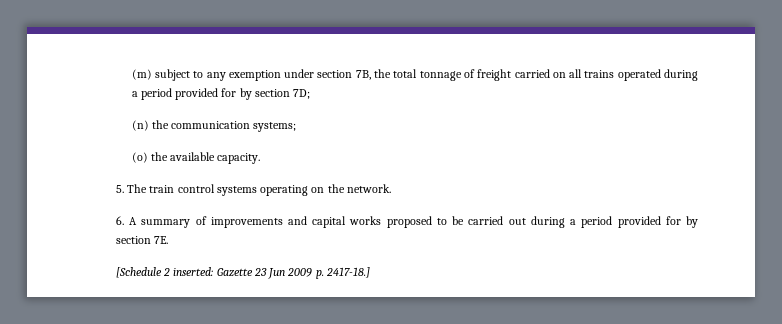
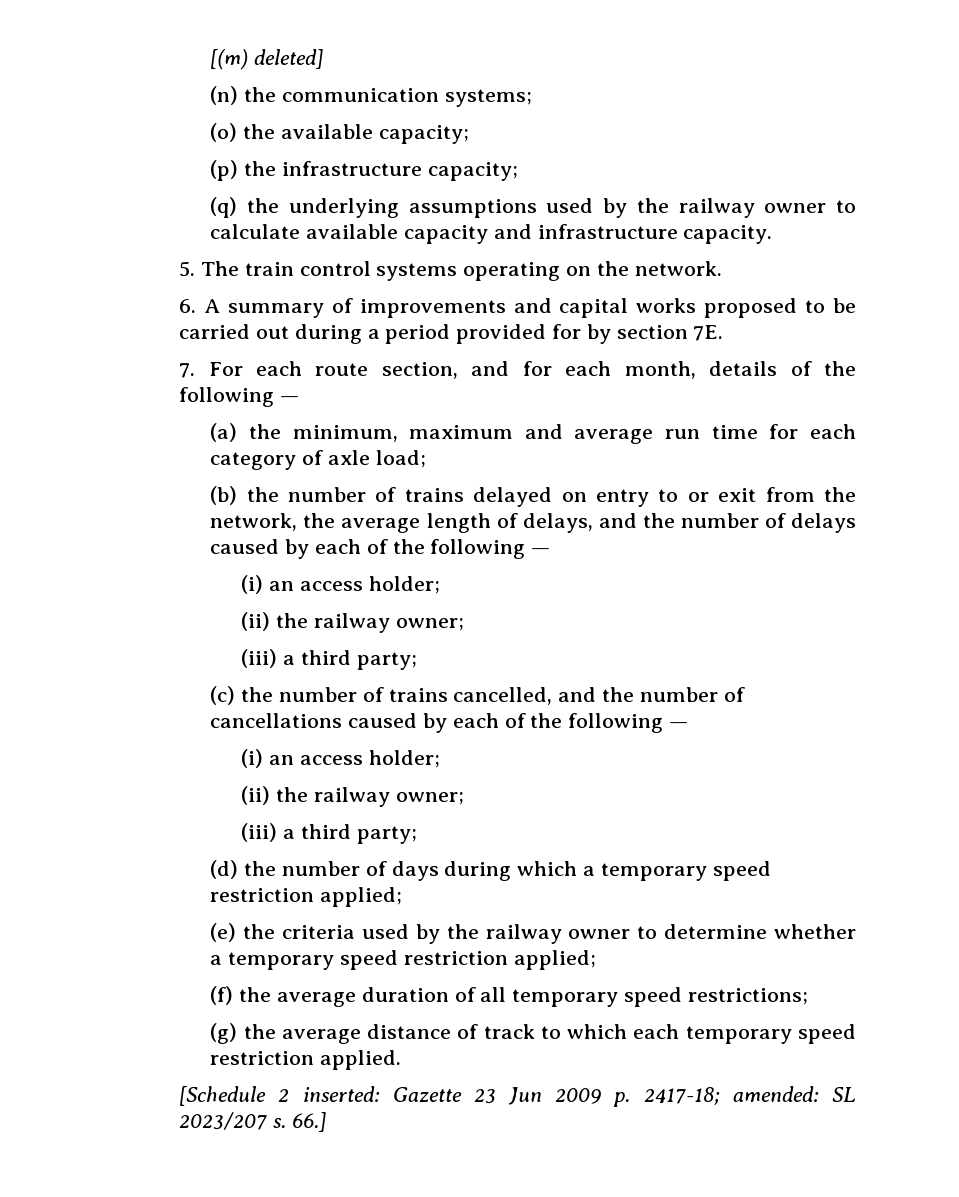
- (m) subject to any exemption under section 7B, the total tonnage of freight carried on all trains operated during a period provided for by section 7D;
+ [(m) deleted]
- (o) the available capacity.
+ (o) the available capacity;
+ (p) the infrastructure capacity;
+ (q) the underlying assumptions used by the railway owner to calculate available capacity and infrastructure capacity.
+ 7. For each route section, and for each month, details of the following —
+ (a) the minimum, maximum and average run time for each category of axle load;
+ (b) the number of trains delayed on entry to or exit from the network, the average length of delays, and the number of delays caused by each of the following —
+ (i) an access holder;
+ (ii) the railway owner;
+ (iii) a third party;
+ (c) the number of trains cancelled, and the number of cancellations caused by each of the following —
+ (i) an access holder;
+ (ii) the railway owner;
+ (iii) a third party;
+ (d) the number of days during which a temporary speed restriction applied;
+ (e) the criteria used by the railway owner to determine whether a temporary speed restriction applied;
+ (f) the average duration of all temporary speed restrictions;
+ (g) the average distance of track to which each temporary speed restriction applied.
- [Schedule 2 inserted: Gazette 23 Jun 2009 p. 2417-18.]
+ [Schedule 2 inserted: Gazette 23 Jun 2009 p. 2417-18; amended: SL 2023/207 s. 66.]

